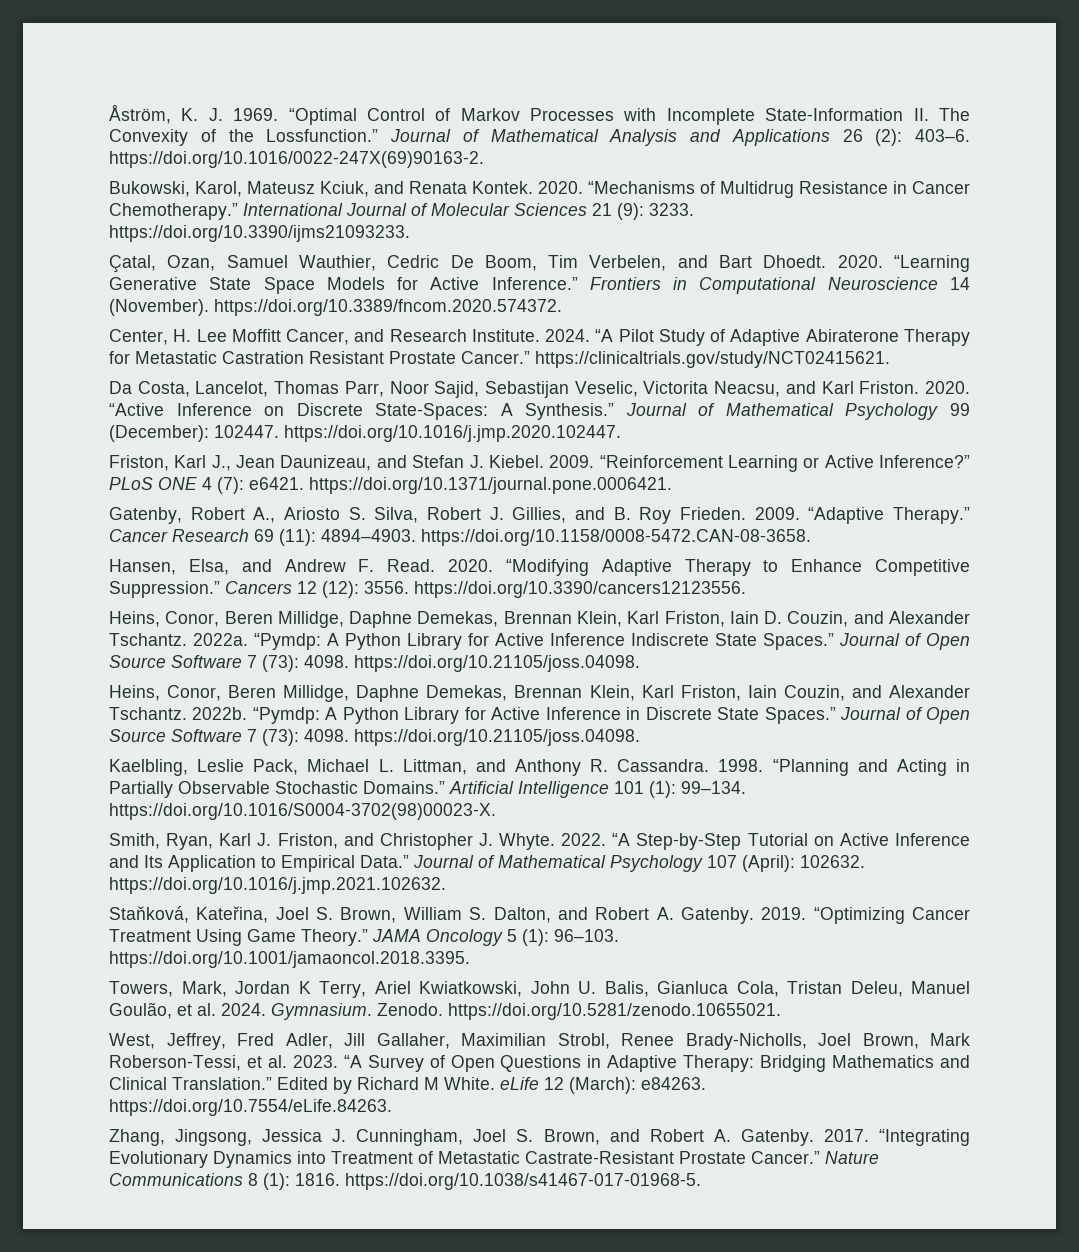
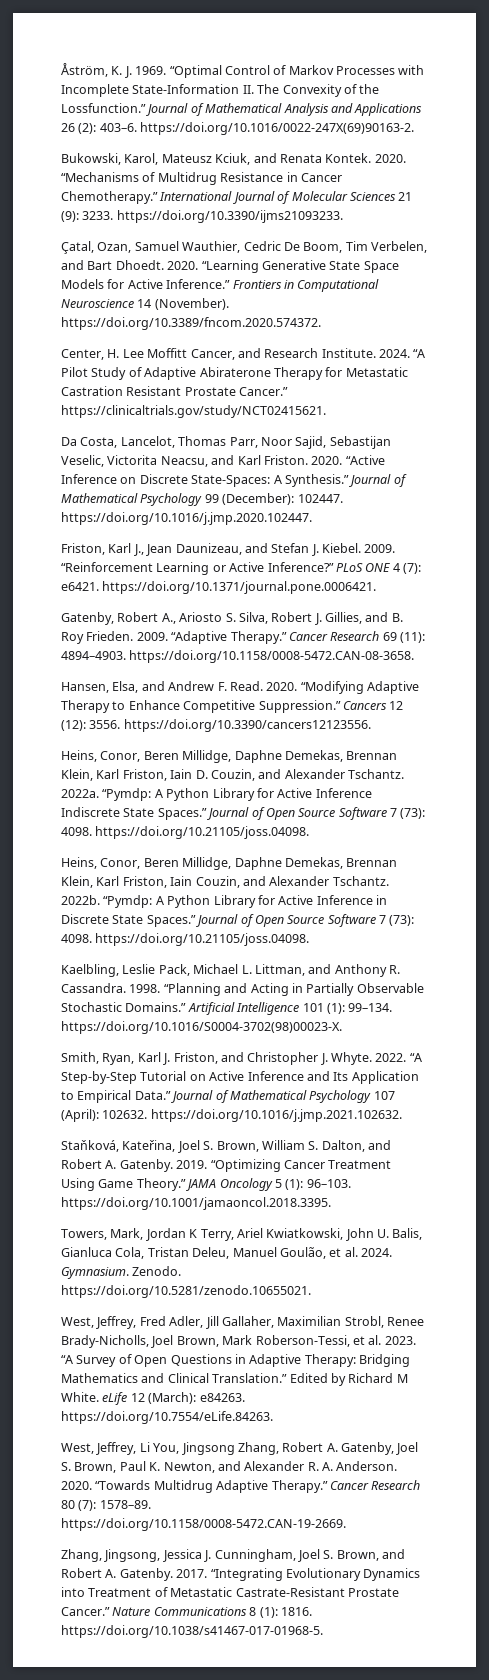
+ West, Jeffrey, Li You, Jingsong Zhang, Robert A. Gatenby, Joel S. Brown, Paul K. Newton, and Alexander R. A. Anderson. 2020. “Towards Multidrug Adaptive Therapy.” Cancer Research 80 (7): 1578–89. https://doi.org/10.1158/0008-5472.CAN-19-2669.

